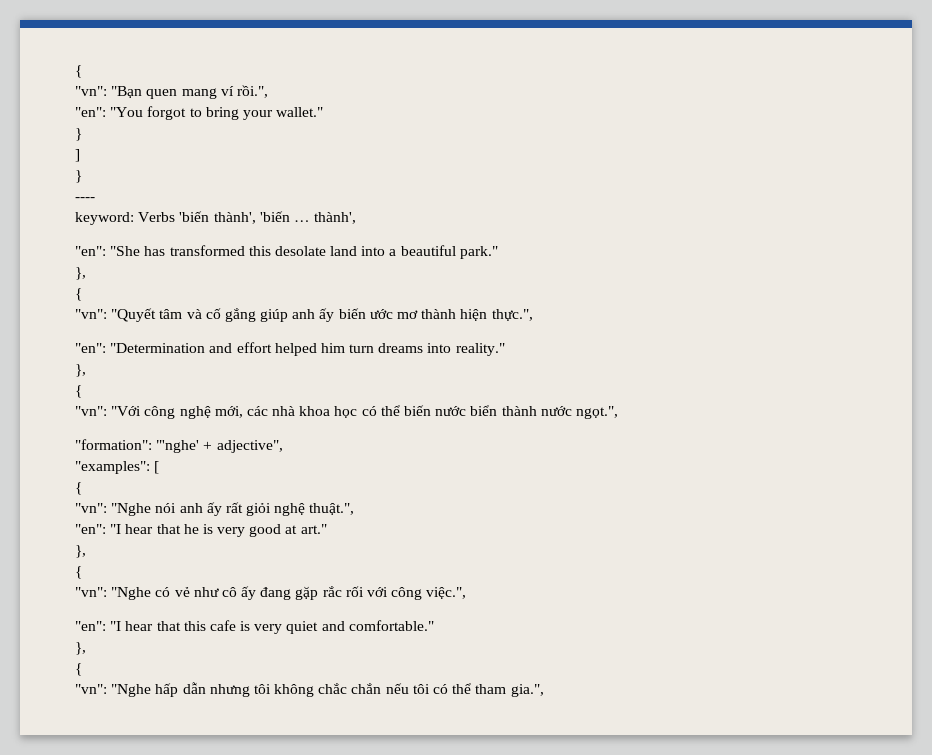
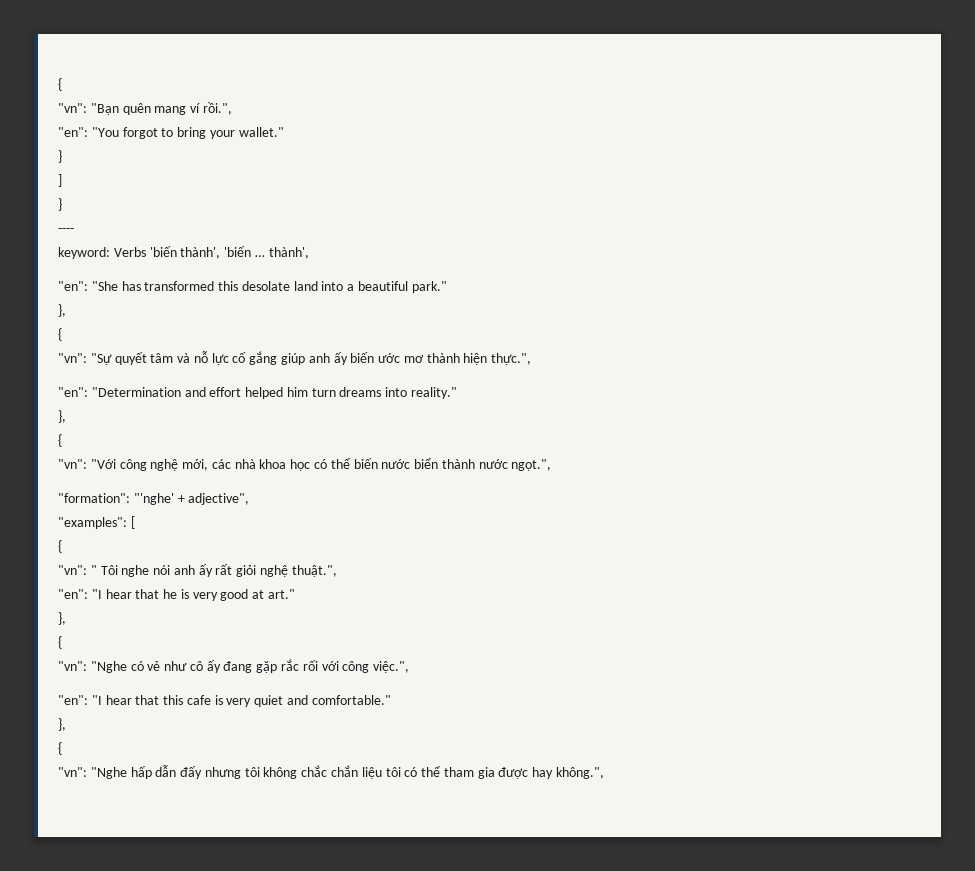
- "vn": "Bạn quen mang ví rồi.",
+ "vn": "Bạn quên mang ví rồi.",
- "vn": "Quyết tâm và cố gắng giúp anh ấy biến ước mơ thành hiện thực.",
+ "vn": "Sự quyết tâm và nỗ lực cố gắng giúp anh ấy biến ước mơ thành hiện thực.",
- "vn": "Nghe nói anh ấy rất giỏi nghệ thuật.",
+ "vn": " Tôi nghe nói anh ấy rất giỏi nghệ thuật.",
- "vn": "Nghe hấp dẫn nhưng tôi không chắc chắn nếu tôi có thể tham gia.",
+ "vn": "Nghe hấp dẫn đấy nhưng tôi không chắc chắn liệu tôi có thể tham gia được hay không.",

